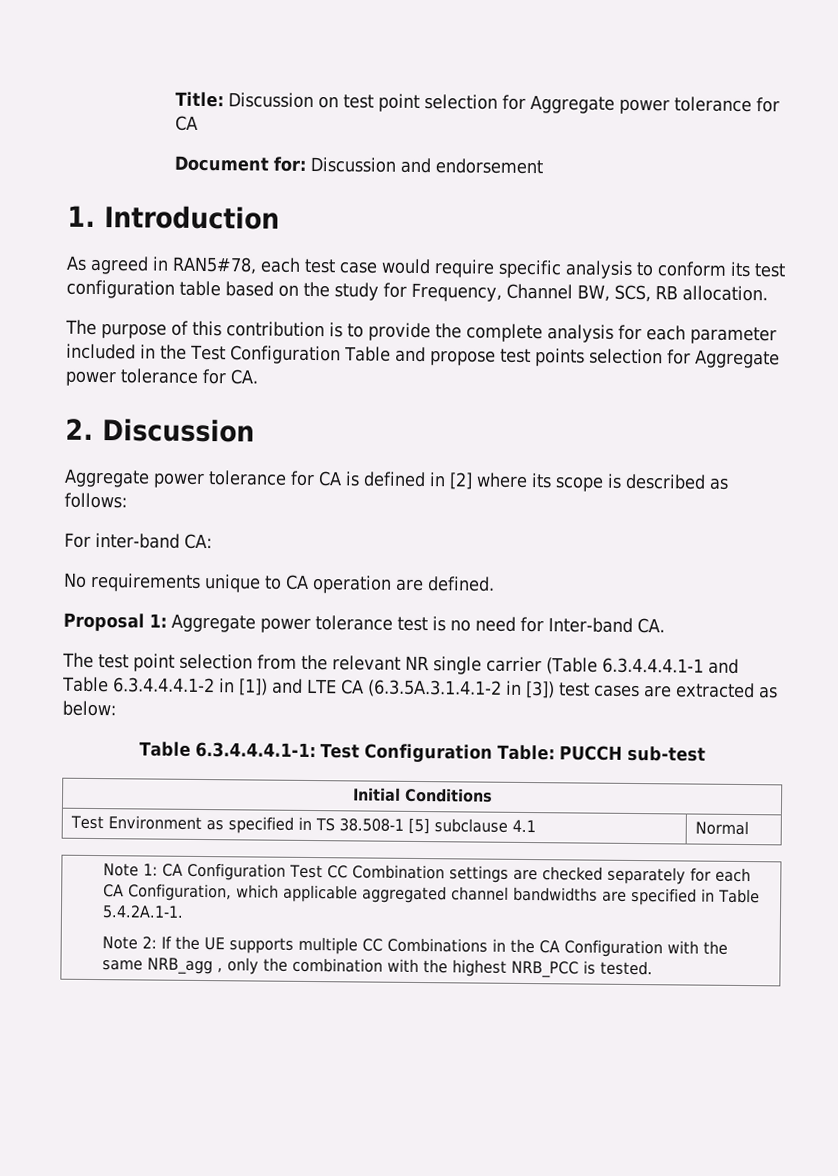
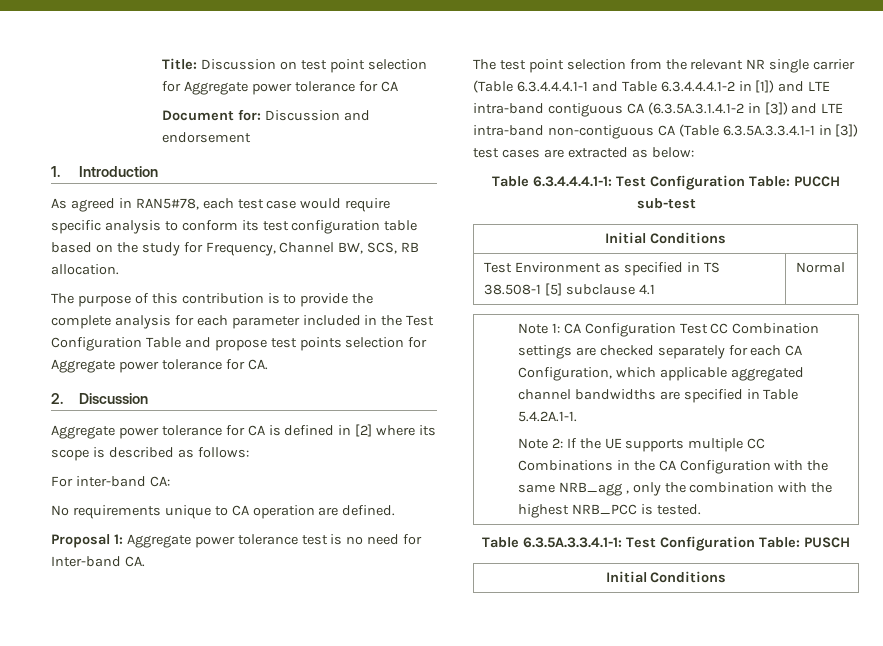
- The test point selection from the relevant NR single carrier (Table 6.3.4.4.4.1-1 and Table 6.3.4.4.4.1-2 in [1]) and LTE CA (6.3.5A.3.1.4.1-2 in [3]) test cases are extracted as below:
+ The test point selection from the relevant NR single carrier (Table 6.3.4.4.4.1-1 and Table 6.3.4.4.4.1-2 in [1]) and LTE intra-band contiguous CA (6.3.5A.3.1.4.1-2 in [3]) and LTE intra-band non-contiguous CA (Table 6.3.5A.3.3.4.1-1 in [3]) test cases are extracted as below:
+ Table 6.3.5A.3.3.4.1-1: Test Configuration Table: PUSCH
+ Initial Conditions

